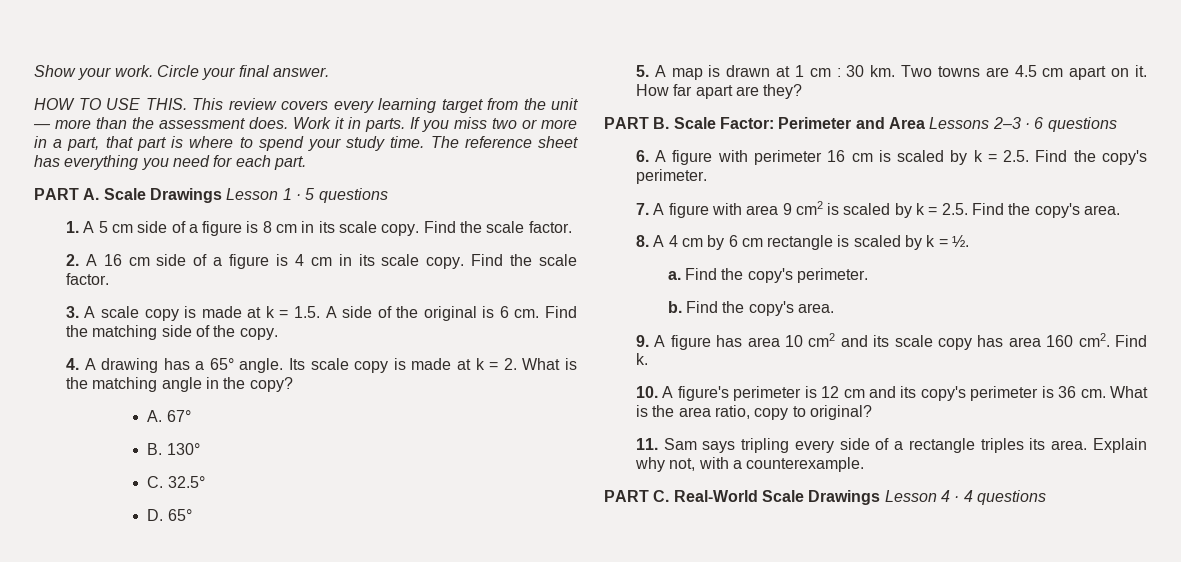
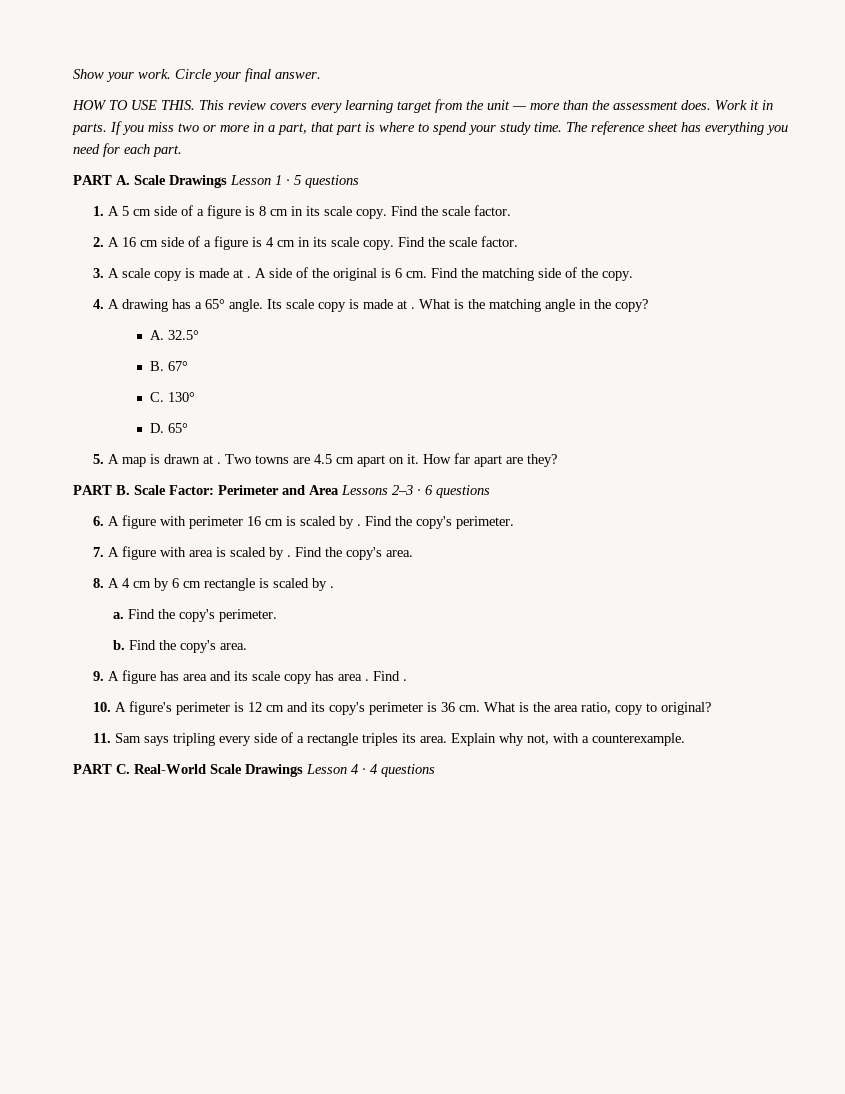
- 3. A scale copy is made at k = 1.5. A side of the original is 6 cm.
+ 3. A scale copy is made at . A side of the original is 6 cm.
- Its scale copy is made at k = 2. What is the matching angle in the copy?
+ Its scale copy is made at . What is the matching angle in the copy?
- A. 67°
+ A. 32.5°
+ B. 67°
- B. 130°
+ C. 130°
- C. 32.5°
- 5. A map is drawn at 1 cm : 30 km.
+ 5. A map is drawn at .
- 6. A figure with perimeter 16 cm is scaled by k = 2.5. Find the copy's perimeter.
+ 6. A figure with perimeter 16 cm is scaled by . Find the copy's perimeter.
- 7. A figure with area 9 cm2 is scaled by k = 2.5. Find the copy's area.
+ 7. A figure with area is scaled by . Find the copy's area.
- 8. A 4 cm by 6 cm rectangle is scaled by k = ½.
+ 8. A 4 cm by 6 cm rectangle is scaled by .
- 9. A figure has area 10 cm2 and its scale copy has area 160 cm2. Find k.
+ 9. A figure has area and its scale copy has area . Find .

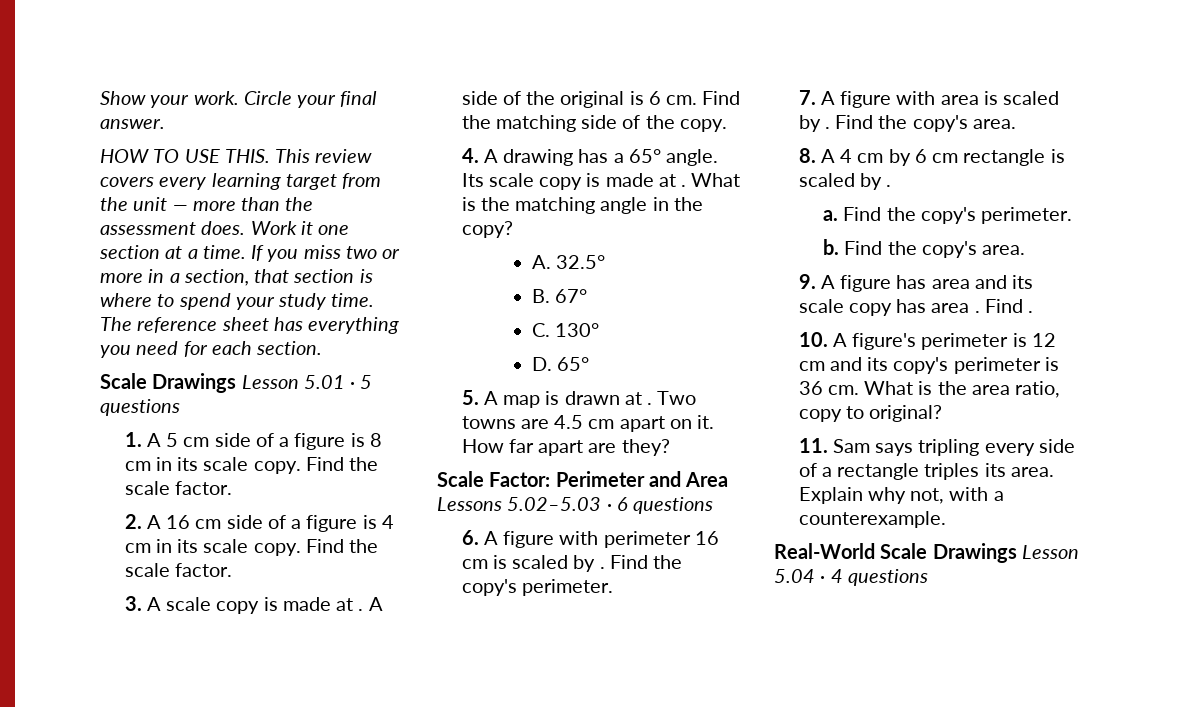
- Work it in parts.
+ Work it one section at a time.
- If you miss two or more in a part, that part is where to spend your study time.
+ If you miss two or more in a section, that section is where to spend your study time.
- The reference sheet has everything you need for each part.
- PART A. Scale Drawings Lesson 1 · 5 questions
+ The reference sheet has everything you need for each section.
+ Scale Drawings Lesson 5.01 · 5 questions
- PART B. Scale Factor: Perimeter and Area Lessons 2–3 · 6 questions
+ Scale Factor: Perimeter and Area Lessons 5.02–5.03 · 6 questions
- PART C. Real-World Scale Drawings Lesson 4 · 4 questions
+ Real-World Scale Drawings Lesson 5.04 · 4 questions

